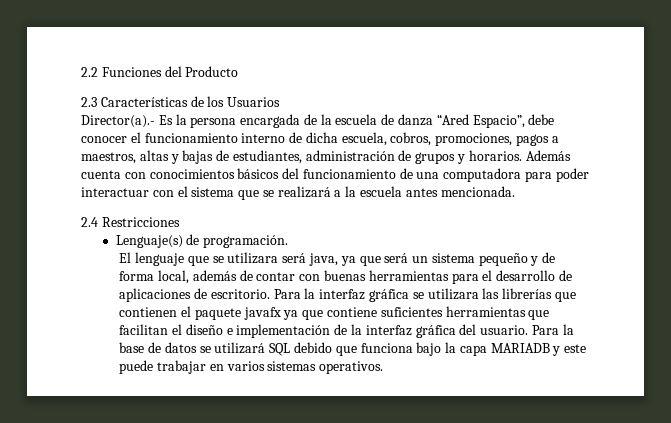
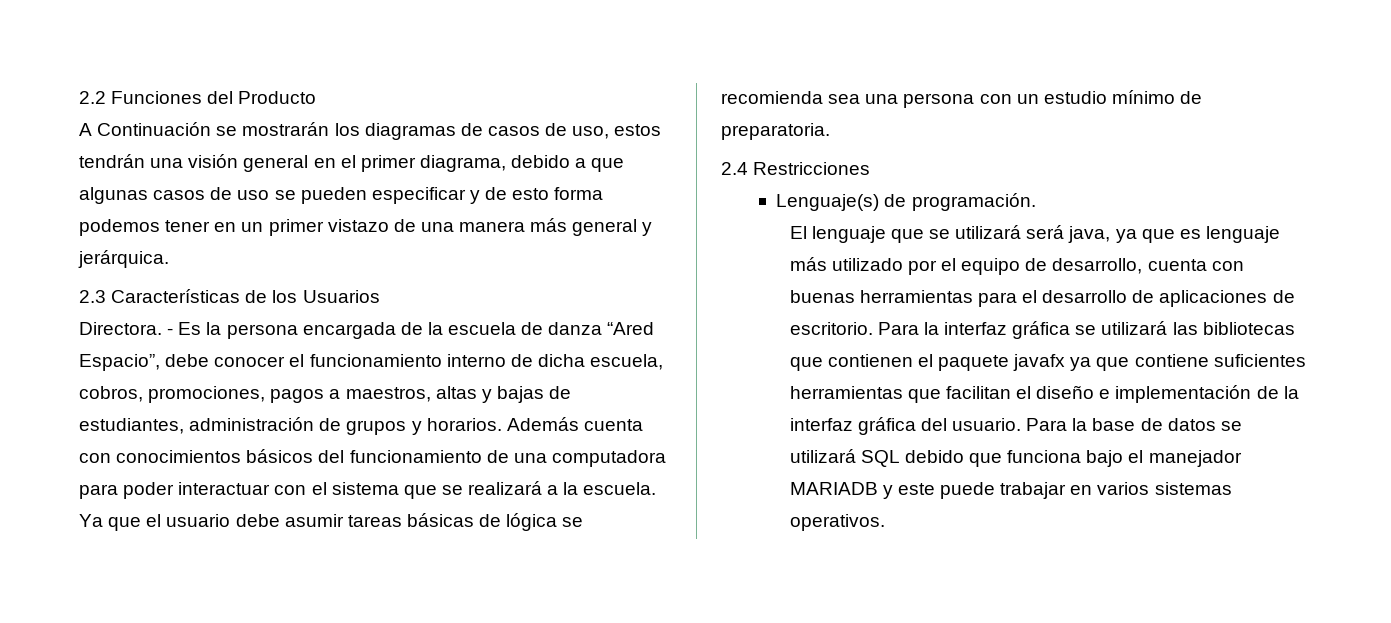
+ A Continuación se mostrarán los diagramas de casos de uso, estos tendrán una visión general en el primer diagrama, debido a que algunas casos de uso se pueden especificar y de esto forma podemos tener en un primer vistazo de una manera más general y jerárquica.
- Director(a).- Es la persona encargada de la escuela de danza “Ared Espacio”, debe conocer el funcionamiento interno de dicha escuela, cobros, promociones, pagos a maestros, altas y bajas de estudiantes, administración de grupos y horarios.
+ Directora. - Es la persona encargada de la escuela de danza “Ared Espacio”, debe conocer el funcionamiento interno de dicha escuela, cobros, promociones, pagos a maestros, altas y bajas de estudiantes, administración de grupos y horarios.
- Además cuenta con conocimientos básicos del funcionamiento de una computadora para poder interactuar con el sistema que se realizará a la escuela antes mencionada.
+ Además cuenta con conocimientos básicos del funcionamiento de una computadora para poder interactuar con el sistema que se realizará a la escuela. Ya que el usuario debe asumir tareas básicas de lógica se recomienda sea una persona con un estudio mínimo de preparatoria.
- El lenguaje que se utilizara será java, ya que será un sistema pequeño y de forma local, además de contar con buenas herramientas para el desarrollo de aplicaciones de escritorio.
+ El lenguaje que se utilizará será java, ya que es lenguaje más utilizado por el equipo de desarrollo, cuenta con buenas herramientas para el desarrollo de aplicaciones de escritorio.
- Para la interfaz gráfica se utilizara las librerías que contienen el paquete javafx ya que contiene suficientes herramientas que facilitan el diseño e implementación de la interfaz gráfica del usuario.
+ Para la interfaz gráfica se utilizará las bibliotecas que contienen el paquete javafx ya que contiene suficientes herramientas que facilitan el diseño e implementación de la interfaz gráfica del usuario.
- Para la base de datos se utilizará SQL debido que funciona bajo la capa MARIADB y este puede trabajar en varios sistemas operativos.
+ Para la base de datos se utilizará SQL debido que funciona bajo el manejador MARIADB y este puede trabajar en varios sistemas operativos.

